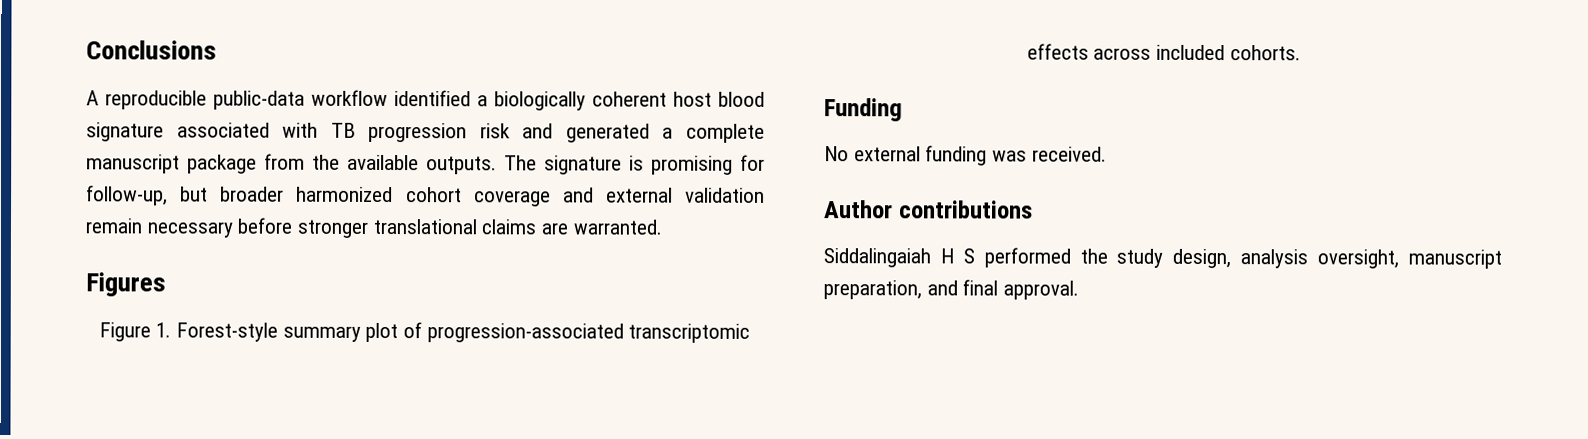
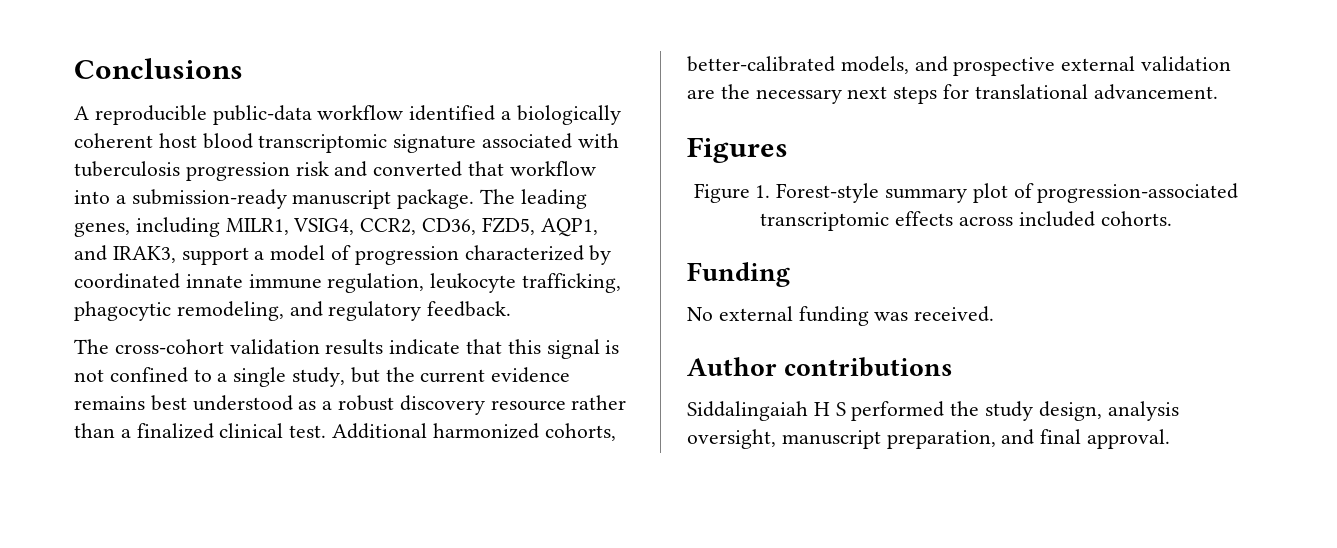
- A reproducible public-data workflow identified a biologically coherent host blood signature associated with TB progression risk and generated a complete manuscript package from the available outputs. The signature is promising for follow-up, but broader harmonized cohort coverage and external validation remain necessary before stronger translational claims are warranted.
+ A reproducible public-data workflow identified a biologically coherent host blood transcriptomic signature associated with tuberculosis progression risk and converted that workflow into a submission-ready manuscript package. The leading genes, including MILR1, VSIG4, CCR2, CD36, FZD5, AQP1, and IRAK3, support a model of progression characterized by coordinated innate immune regulation, leukocyte trafficking, phagocytic remodeling, and regulatory feedback.
+ The cross-cohort validation results indicate that this signal is not confined to a single study, but the current evidence remains best understood as a robust discovery resource rather than a finalized clinical test. Additional harmonized cohorts, better-calibrated models, and prospective external validation are the necessary next steps for translational advancement.

